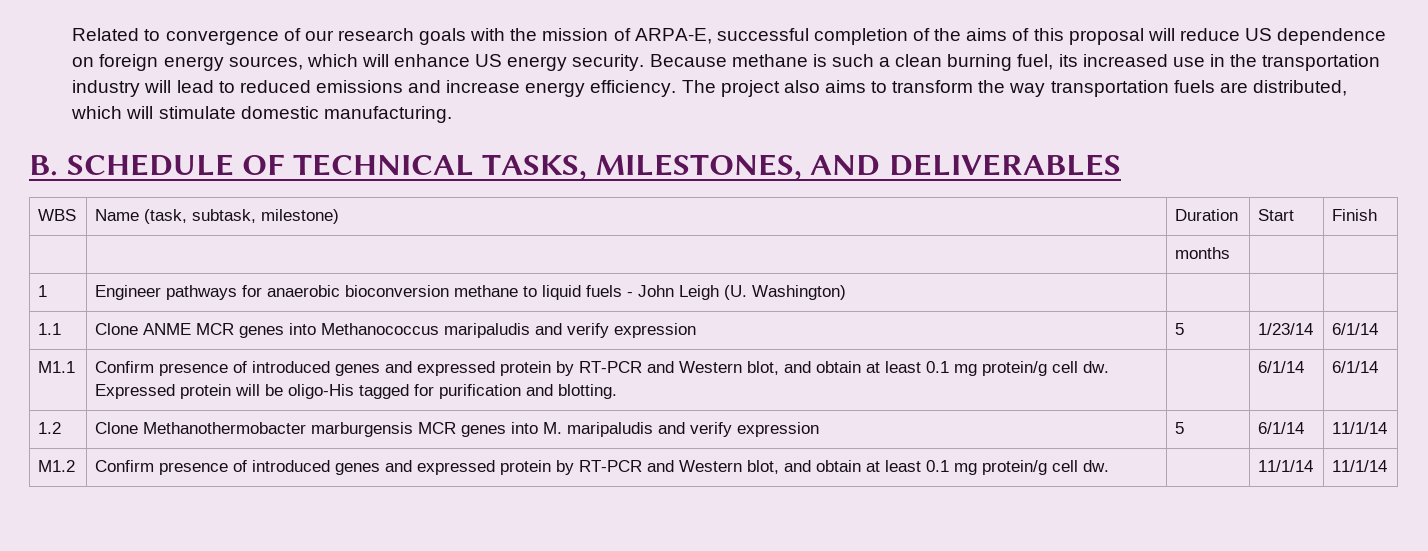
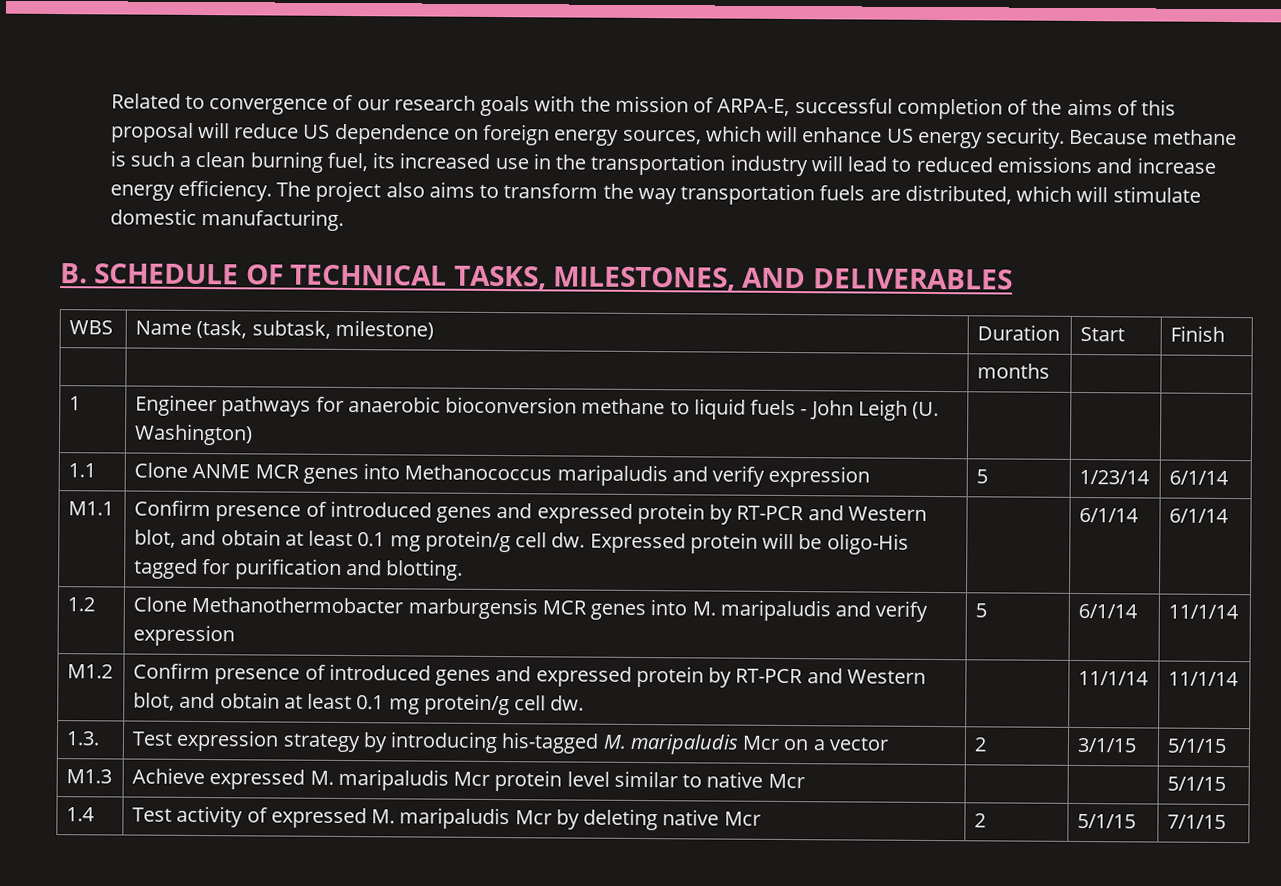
+ 1.3. | Test expression strategy by introducing his-tagged M. maripaludis Mcr on a vector | 2 | 3/1/15 | 5/1/15
+ M1.3 | Achieve expressed M. maripaludis Mcr protein level similar to native Mcr | | | 5/1/15
+ 1.4 | Test activity of expressed M. maripaludis Mcr by deleting native Mcr | 2 | 5/1/15 | 7/1/15

